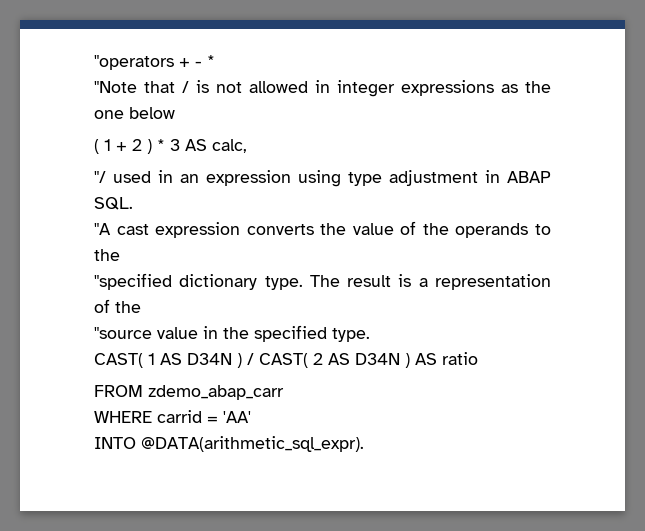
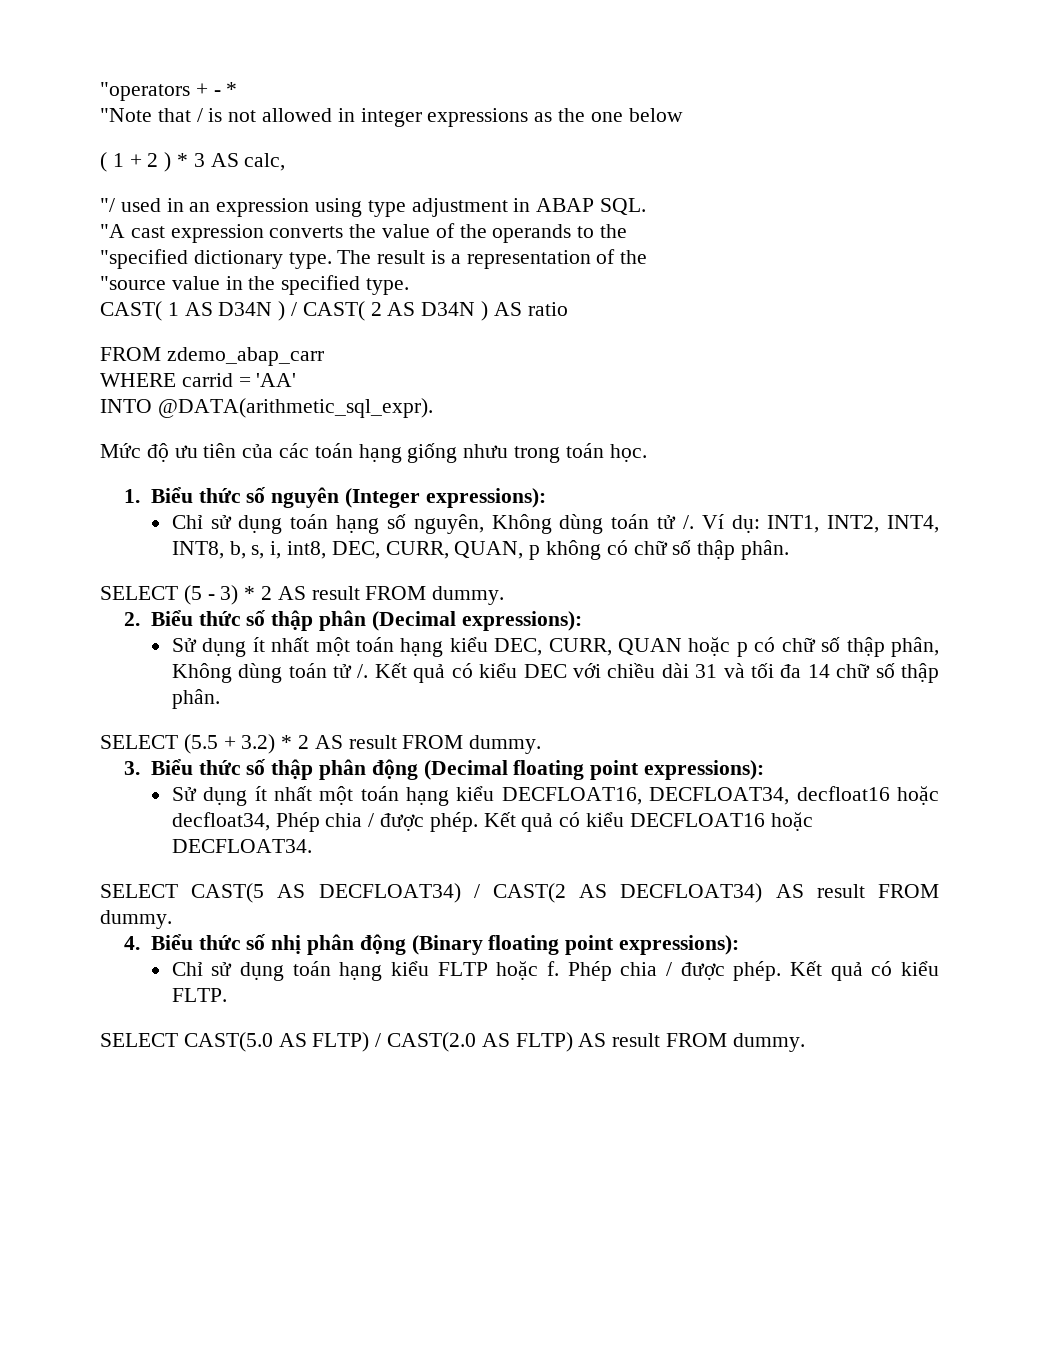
+ Mức độ ưu tiên của các toán hạng giống nhưu trong toán học.
+ 1. Biểu thức số nguyên (Integer expressions):
+ Chỉ sử dụng toán hạng số nguyên, Không dùng toán tử /. Ví dụ: INT1, INT2, INT4, INT8, b, s, i, int8, DEC, CURR, QUAN, p không có chữ số thập phân.
+ SELECT (5 - 3) * 2 AS result FROM dummy.
+ 2. Biểu thức số thập phân (Decimal expressions):
+ Sử dụng ít nhất một toán hạng kiểu DEC, CURR, QUAN hoặc p có chữ số thập phân, Không dùng toán tử /. Kết quả có kiểu DEC với chiều dài 31 và tối đa 14 chữ số thập phân.
+ SELECT (5.5 + 3.2) * 2 AS result FROM dummy.
+ 3. Biểu thức số thập phân động (Decimal floating point expressions):
+ Sử dụng ít nhất một toán hạng kiểu DECFLOAT16, DECFLOAT34, decfloat16 hoặc decfloat34, Phép chia / được phép. Kết quả có kiểu DECFLOAT16 hoặc DECFLOAT34.
+ SELECT CAST(5 AS DECFLOAT34) / CAST(2 AS DECFLOAT34) AS result FROM dummy.
+ 4. Biểu thức số nhị phân động (Binary floating point expressions):
+ Chỉ sử dụng toán hạng kiểu FLTP hoặc f. Phép chia / được phép. Kết quả có kiểu FLTP.
+ SELECT CAST(5.0 AS FLTP) / CAST(2.0 AS FLTP) AS result FROM dummy.

